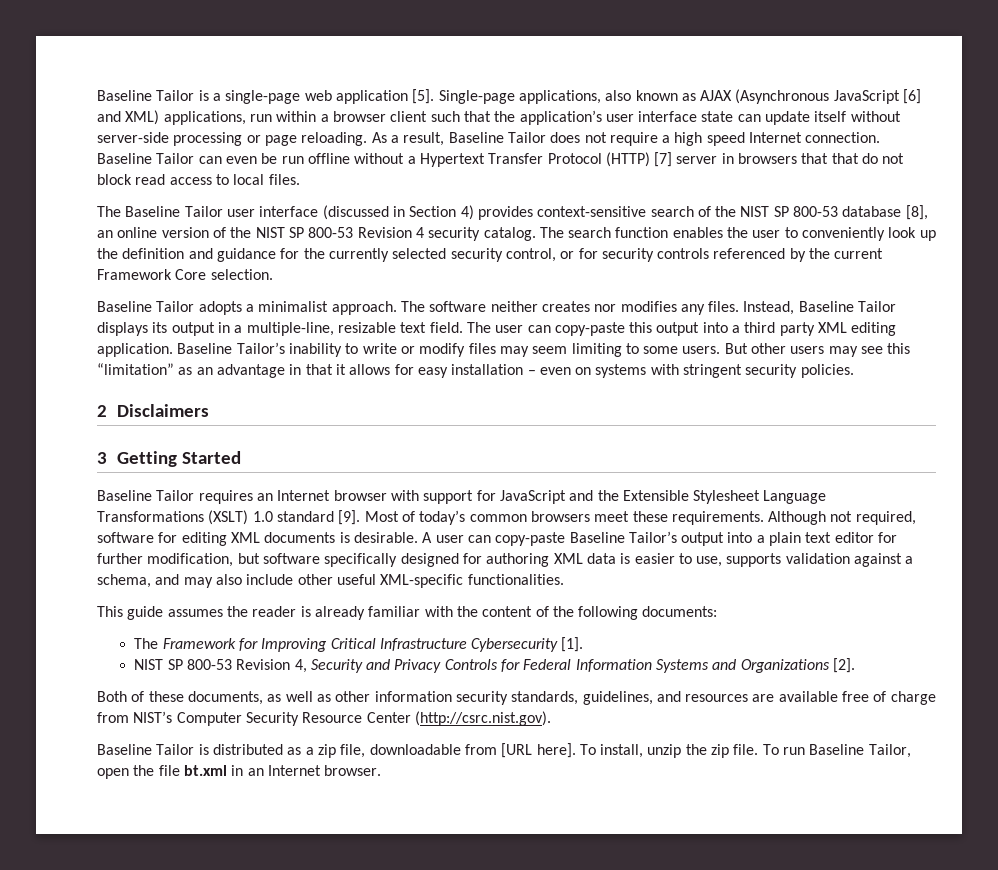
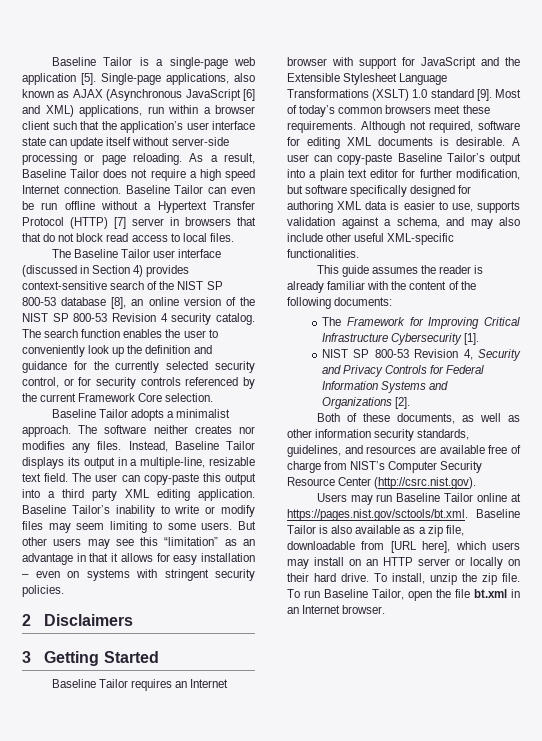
- Baseline Tailor is distributed as a zip file, downloadable from [URL here].
+ Users may run Baseline Tailor online at https://pages.nist.gov/sctools/bt.xml. Baseline Tailor is also available as a zip file, downloadable from [URL here], which users may install on an HTTP server or locally on their hard drive.

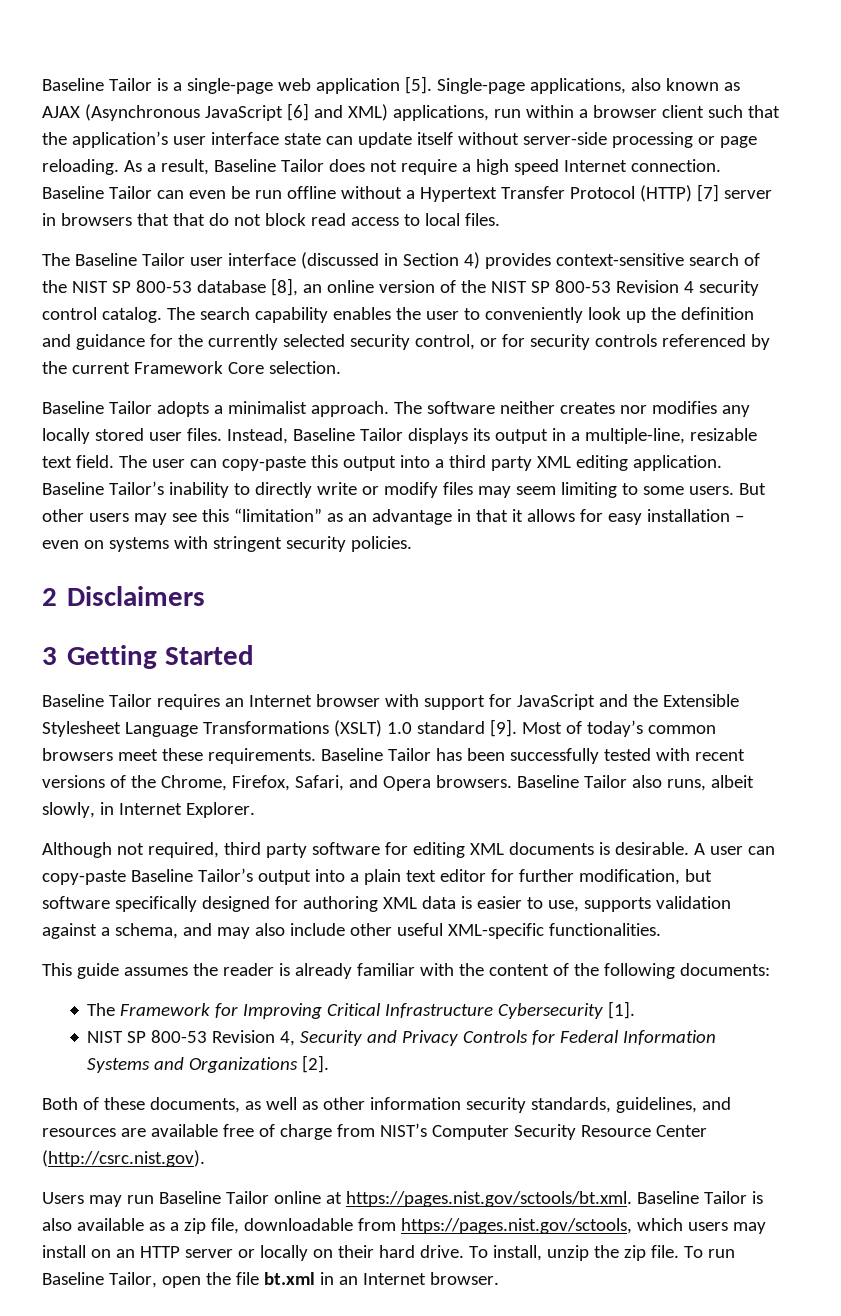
- The Baseline Tailor user interface (discussed in Section 4) provides context-sensitive search of the NIST SP 800-53 database [8], an online version of the NIST SP 800-53 Revision 4 security catalog.
+ The Baseline Tailor user interface (discussed in Section 4) provides context-sensitive search of the NIST SP 800-53 database [8], an online version of the NIST SP 800-53 Revision 4 security control catalog.
- The search function enables the user to conveniently look up the definition and guidance for the currently selected security control, or for security controls referenced by the current Framework Core selection.
+ The search capability enables the user to conveniently look up the definition and guidance for the currently selected security control, or for security controls referenced by the current Framework Core selection.
- The software neither creates nor modifies any files.
+ The software neither creates nor modifies any locally stored user files.
- Baseline Tailor’s inability to write or modify files may seem limiting to some users.
+ Baseline Tailor’s inability to directly write or modify files may seem limiting to some users.
- Most of today’s common browsers meet these requirements. Although not required, software for editing XML documents is desirable.
+ Most of today’s common browsers meet these requirements. Baseline Tailor has been successfully tested with recent versions of the Chrome, Firefox, Safari, and Opera browsers. Baseline Tailor also runs, albeit slowly, in Internet Explorer.
+ Although not required, third party software for editing XML documents is desirable.
- Users may run Baseline Tailor online at https://pages.nist.gov/sctools/bt.xml. Baseline Tailor is also available as a zip file, downloadable from [URL here], which users may install on an HTTP server or locally on their hard drive.
+ Users may run Baseline Tailor online at https://pages.nist.gov/sctools/bt.xml. Baseline Tailor is also available as a zip file, downloadable from https://pages.nist.gov/sctools, which users may install on an HTTP server or locally on their hard drive.

